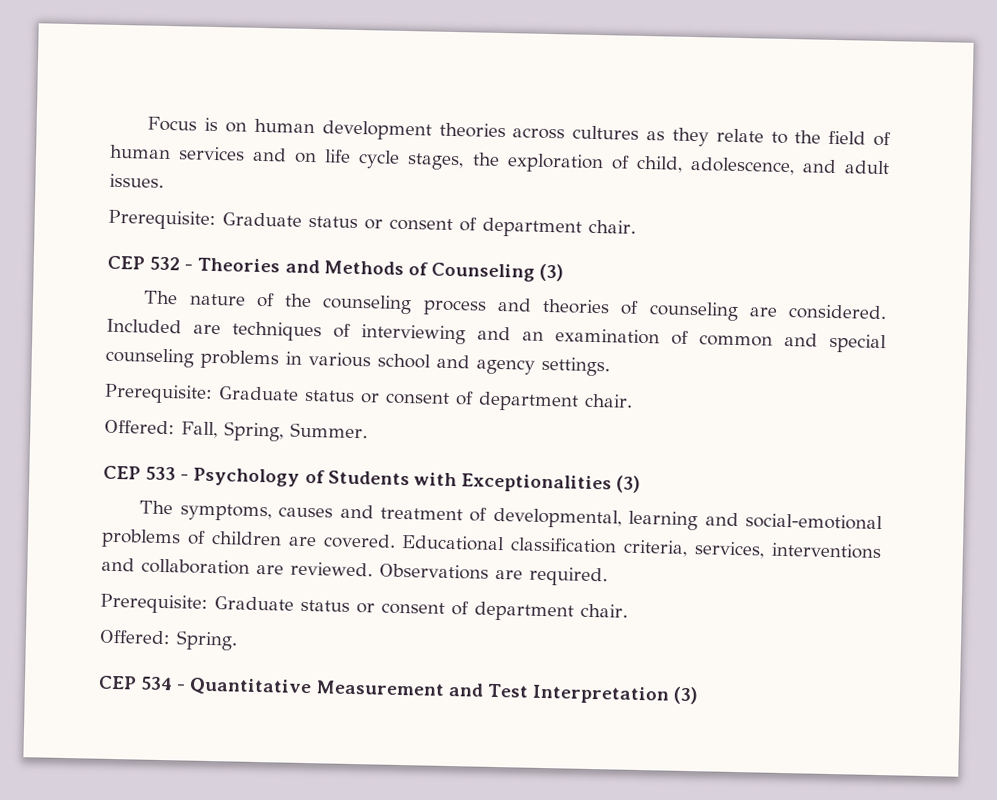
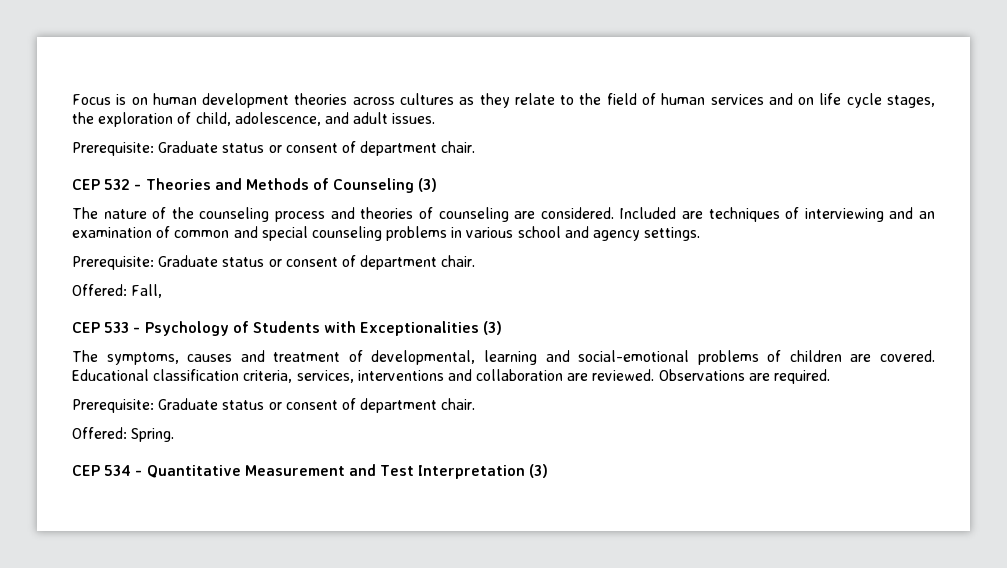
- Offered: Fall, Spring, Summer.
+ Offered: Fall,

